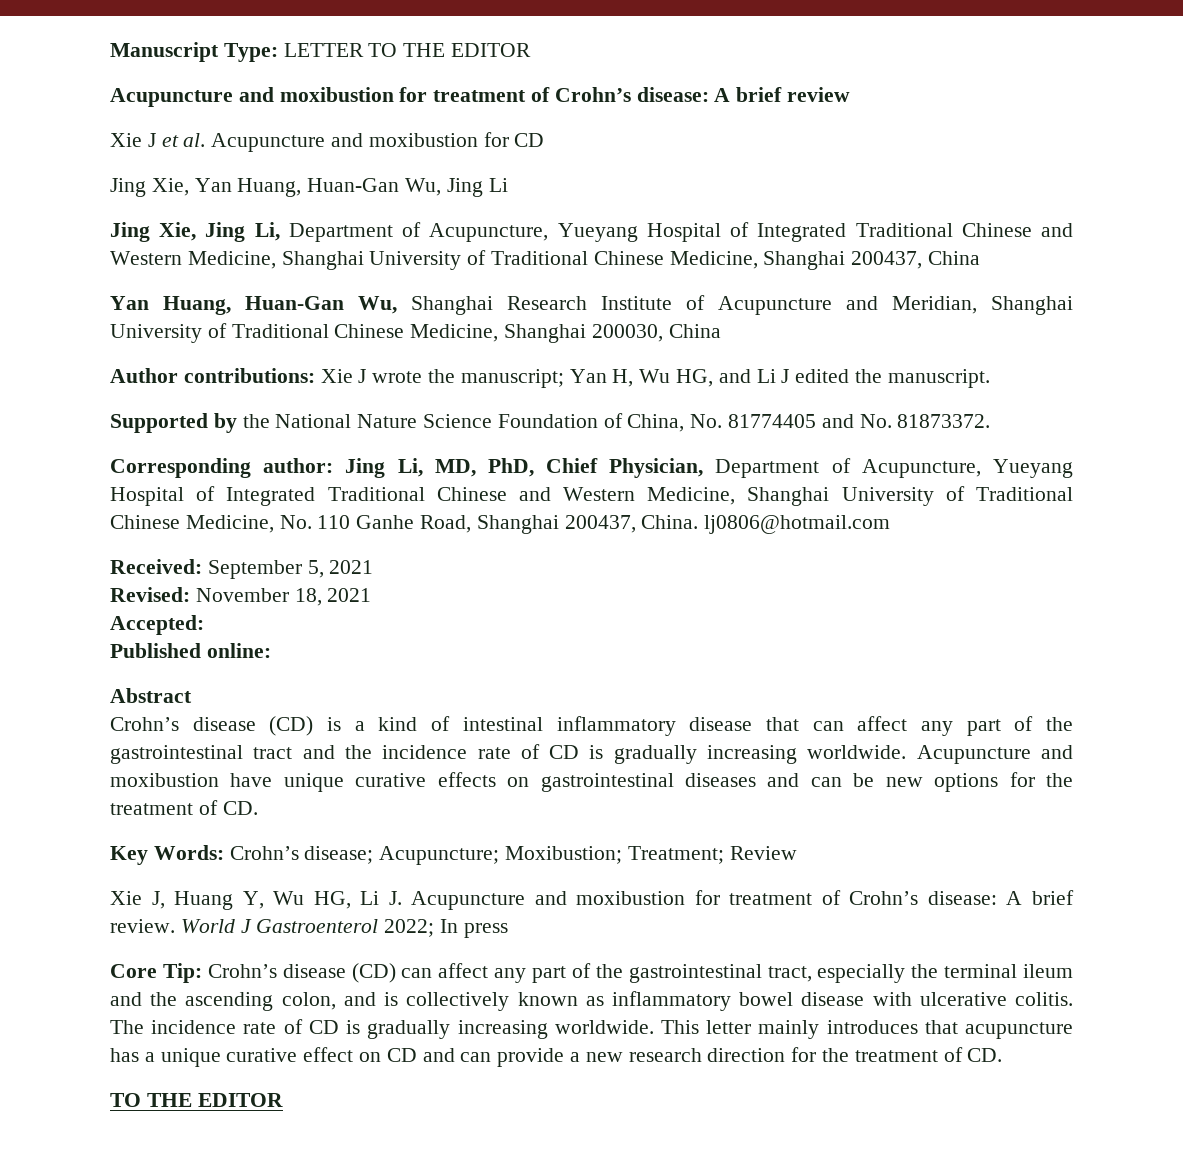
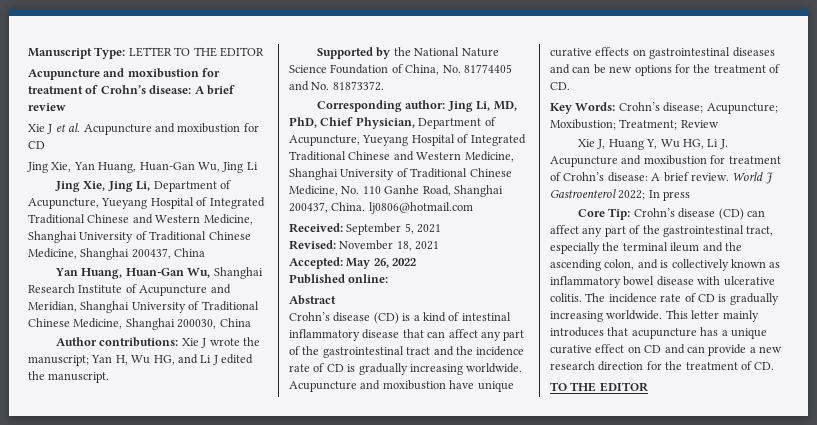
- Accepted:
+ Accepted: May 26, 2022

